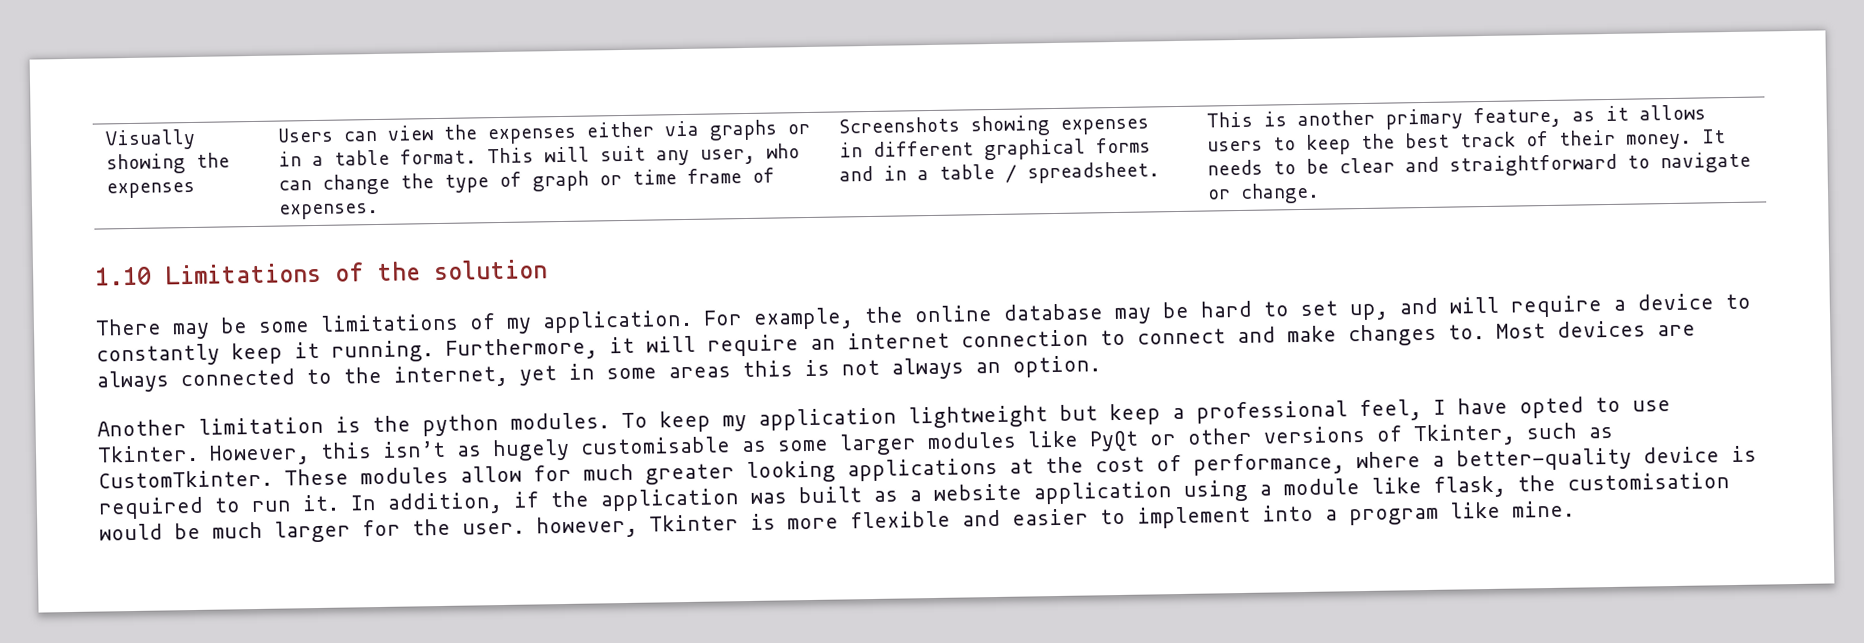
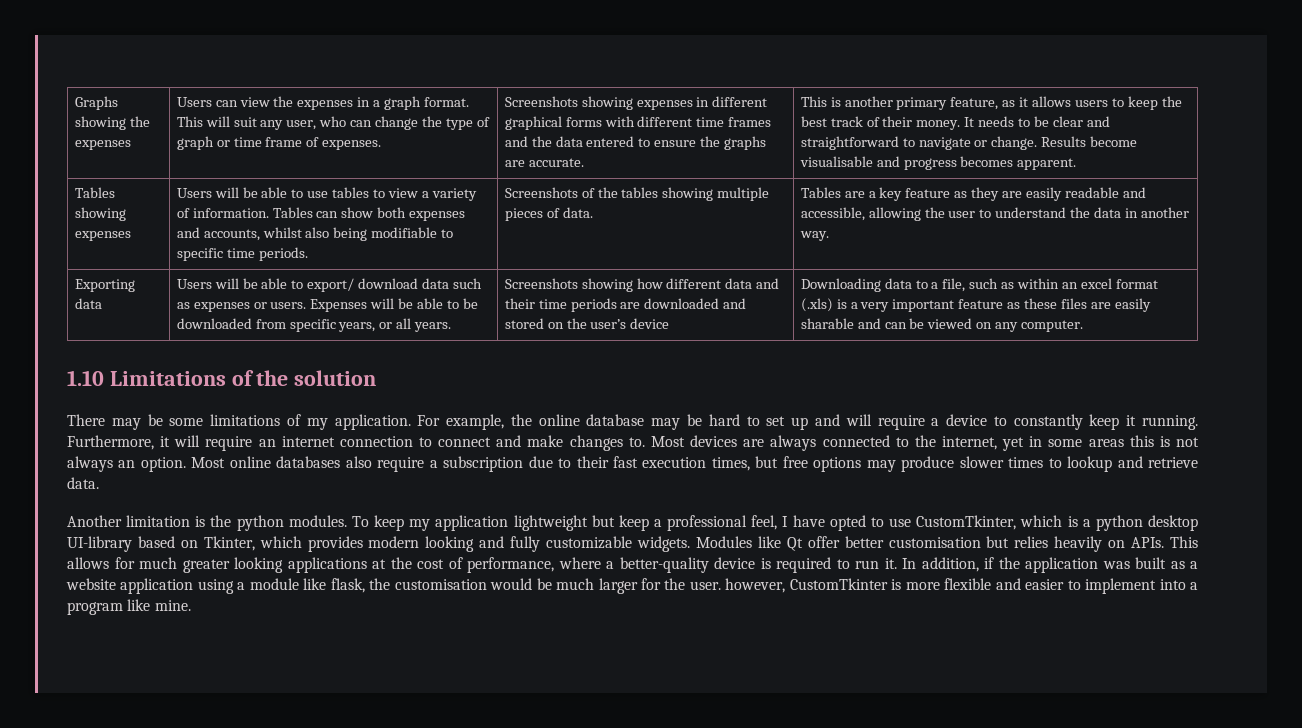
- Visually showing the expenses
+ Graphs showing the expenses
- Users can view the expenses either via graphs or in a table format.
+ Users can view the expenses in a graph format.
- Screenshots showing expenses in different graphical forms and in a table / spreadsheet.
+ Screenshots showing expenses in different graphical forms with different time frames and the data entered to ensure the graphs are accurate.
+ Results become visualisable and progress becomes apparent.
+ Tables showing expenses | Users will be able to use tables to view a variety of information. Tables can show both expenses and accounts, whilst also being modifiable to specific time periods. | Screenshots of the tables showing multiple pieces of data. | Tables are a key feature as they are easily readable and accessible, allowing the user to understand the data in another way.
+ Exporting data | Users will be able to export/ download data such as expenses or users. Expenses will be able to be downloaded from specific years, or all years. | Screenshots showing how different data and their time periods are downloaded and stored on the user’s device | Downloading data to a file, such as within an excel format (.xls) is a very important feature as these files are easily sharable and can be viewed on any computer.
- For example, the online database may be hard to set up, and will require a device to constantly keep it running.
+ For example, the online database may be hard to set up and will require a device to constantly keep it running.
+ Most online databases also require a subscription due to their fast execution times, but free options may produce slower times to lookup and retrieve data.
- To keep my application lightweight but keep a professional feel, I have opted to use Tkinter. However, this isn’t as hugely customisable as some larger modules like PyQt or other versions of Tkinter, such as CustomTkinter. These modules allow for much greater looking applications at the cost of performance, where a better-quality device is required to run it.
+ To keep my application lightweight but keep a professional feel, I have opted to use CustomTkinter, which is a python desktop UI-library based on Tkinter, which provides modern looking and fully customizable widgets. Modules like Qt offer better customisation but relies heavily on APIs. This allows for much greater looking applications at the cost of performance, where a better-quality device is required to run it.
- In addition, if the application was built as a website application using a module like flask, the customisation would be much larger for the user. however, Tkinter is more flexible and easier to implement into a program like mine.
+ In addition, if the application was built as a website application using a module like flask, the customisation would be much larger for the user. however, CustomTkinter is more flexible and easier to implement into a program like mine.

